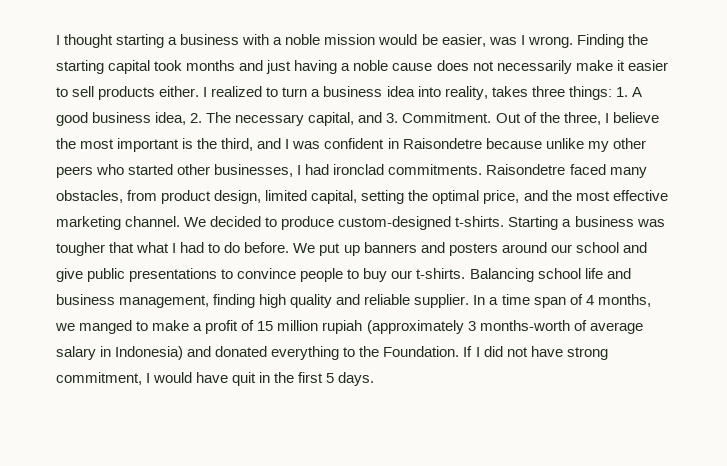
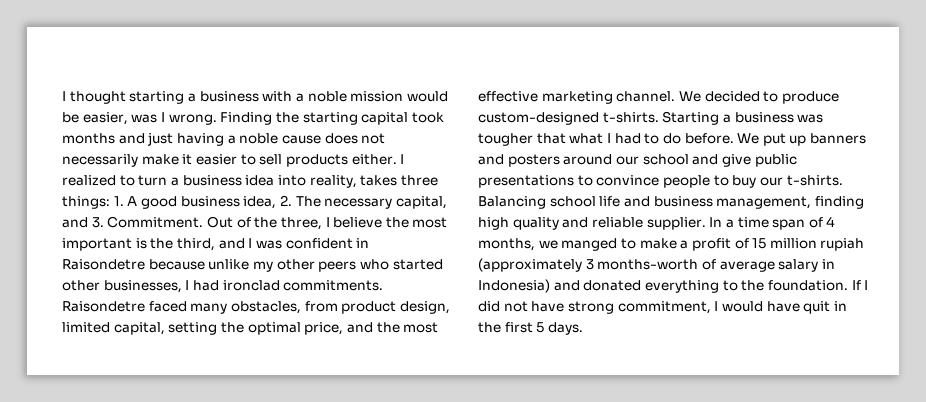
- In a time span of 4 months, we manged to make a profit of 15 million rupiah (approximately 3 months-worth of average salary in Indonesia) and donated everything to the Foundation.
+ In a time span of 4 months, we manged to make a profit of 15 million rupiah (approximately 3 months-worth of average salary in Indonesia) and donated everything to the foundation.

